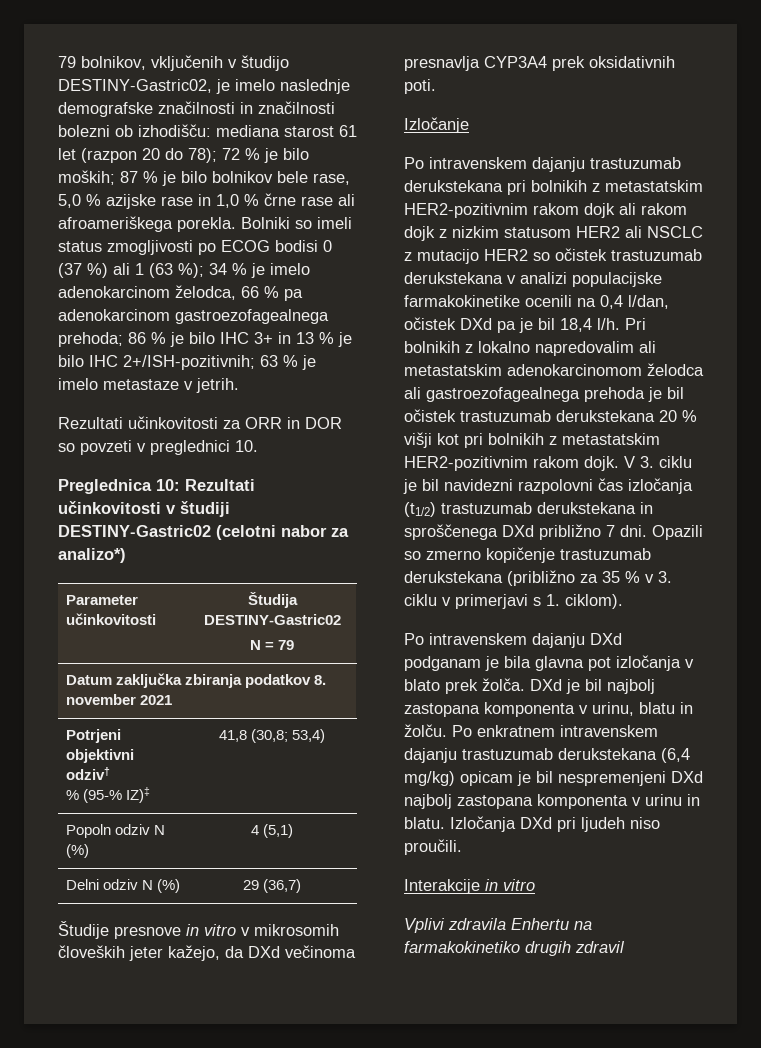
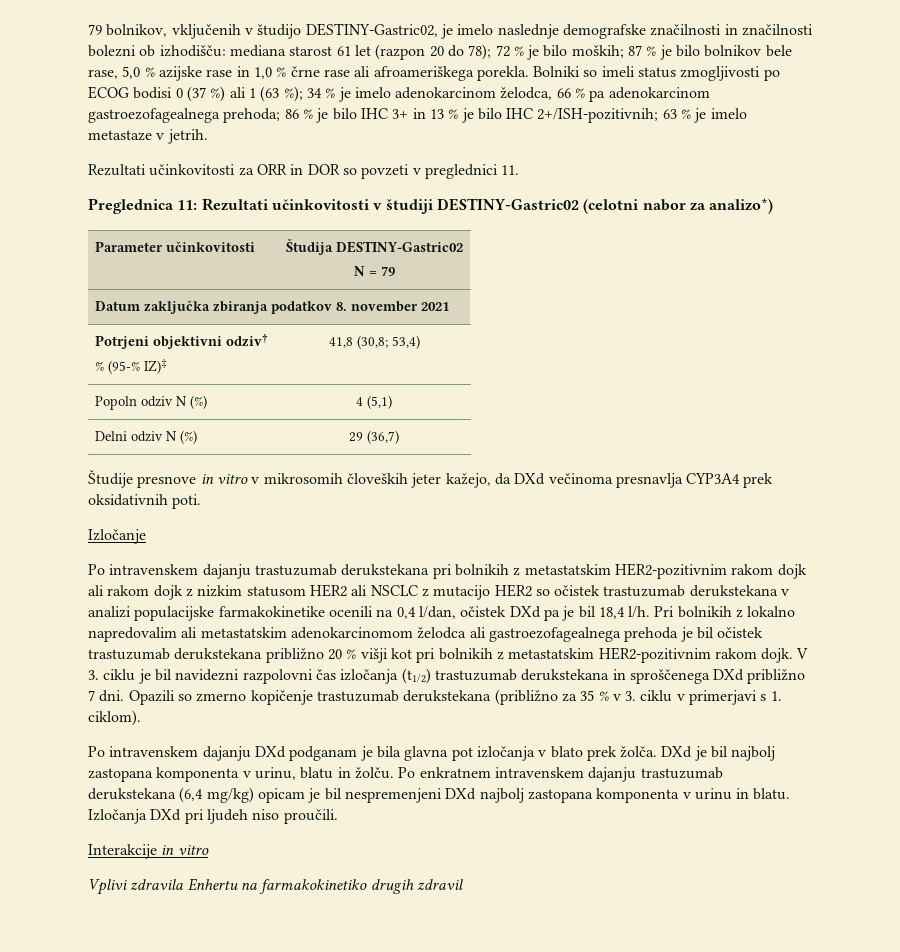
- Rezultati učinkovitosti za ORR in DOR so povzeti v preglednici 10.
+ Rezultati učinkovitosti za ORR in DOR so povzeti v preglednici 11.
- Preglednica 10: Rezultati učinkovitosti v študiji DESTINY-Gastric02 (celotni nabor za analizo*)
+ Preglednica 11: Rezultati učinkovitosti v študiji DESTINY-Gastric02 (celotni nabor za analizo*)
- Pri bolnikih z lokalno napredovalim ali metastatskim adenokarcinomom želodca ali gastroezofagealnega prehoda je bil očistek trastuzumab derukstekana 20 % višji kot pri bolnikih z metastatskim HER2-pozitivnim rakom dojk.
+ Pri bolnikih z lokalno napredovalim ali metastatskim adenokarcinomom želodca ali gastroezofagealnega prehoda je bil očistek trastuzumab derukstekana približno 20 % višji kot pri bolnikih z metastatskim HER2-pozitivnim rakom dojk.

